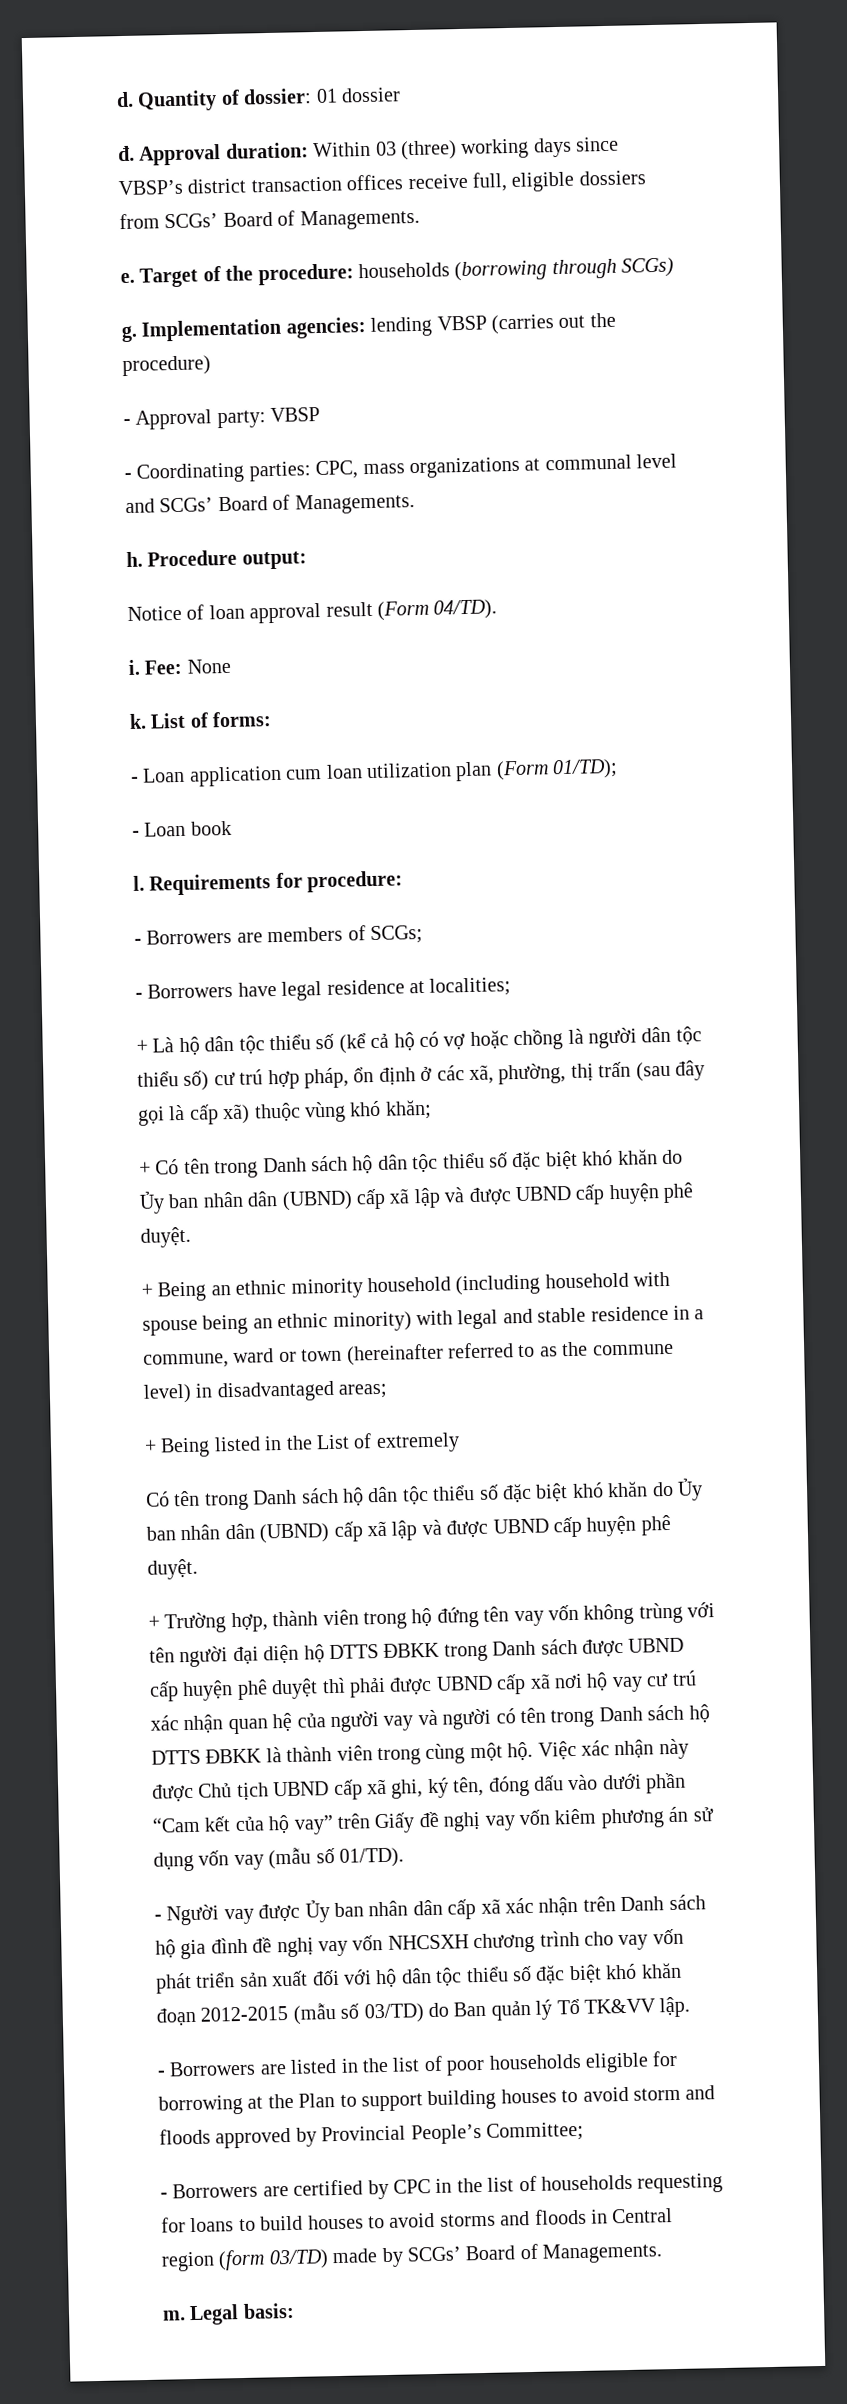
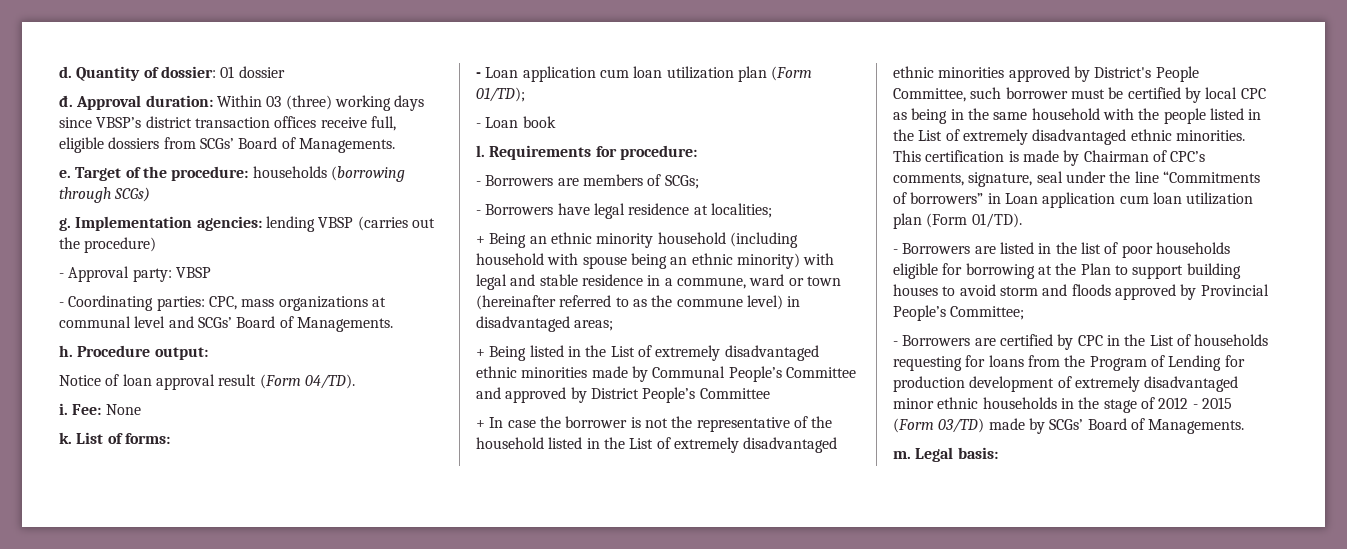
- + Là hộ dân tộc thiểu số (kể cả hộ có vợ hoặc chồng là người dân tộc thiểu số) cư trú hợp pháp, ổn định ở các xã, phường, thị trấn (sau đây gọi là cấp xã) thuộc vùng khó khăn;
- + Có tên trong Danh sách hộ dân tộc thiểu số đặc biệt khó khăn do Ủy ban nhân dân (UBND) cấp xã lập và được UBND cấp huyện phê duyệt.
- + Being listed in the List of extremely
- Có tên trong Danh sách hộ dân tộc thiểu số đặc biệt khó khăn do Ủy ban nhân dân (UBND) cấp xã lập và được UBND cấp huyện phê duyệt.
- + Trường hợp, thành viên trong hộ đứng tên vay vốn không trùng với tên người đại diện hộ DTTS ĐBKK trong Danh sách được UBND cấp huyện phê duyệt thì phải được UBND cấp xã nơi hộ vay cư trú xác nhận quan hệ của người vay và người có tên trong Danh sách hộ DTTS ĐBKK là thành viên trong cùng một hộ. Việc xác nhận này được Chủ tịch UBND cấp xã ghi, ký tên, đóng dấu vào dưới phần “Cam kết của hộ vay” trên Giấy đề nghị vay vốn kiêm phương án sử dụng vốn vay (mẫu số 01/TD).
- - Người vay được Ủy ban nhân dân cấp xã xác nhận trên Danh sách hộ gia đình đề nghị vay vốn NHCSXH chương trình cho vay vốn phát triển sản xuất đối với hộ dân tộc thiểu số đặc biệt khó khăn đoạn 2012-2015 (mẫu số 03/TD) do Ban quản lý Tổ TK&VV lập.
+ + Being listed in the List of extremely disadvantaged ethnic minorities made by Communal People’s Committee and approved by District People’s Committee
+ + In case the borrower is not the representative of the household listed in the List of extremely disadvantaged ethnic minorities approved by District's People Committee, such borrower must be certified by local CPC as being in the same household with the people listed in the List of extremely disadvantaged ethnic minorities. This certification is made by Chairman of CPC’s comments, signature, seal under the line “Commitments of borrowers” in Loan application cum loan utilization plan (Form 01/TD).
- - Borrowers are certified by CPC in the list of households requesting for loans to build houses to avoid storms and floods in Central region (form 03/TD) made by SCGs’ Board of Managements.
+ - Borrowers are certified by CPC in the List of households requesting for loans from the Program of Lending for production development of extremely disadvantaged minor ethnic households in the stage of 2012 - 2015 (Form 03/TD) made by SCGs’ Board of Managements.

